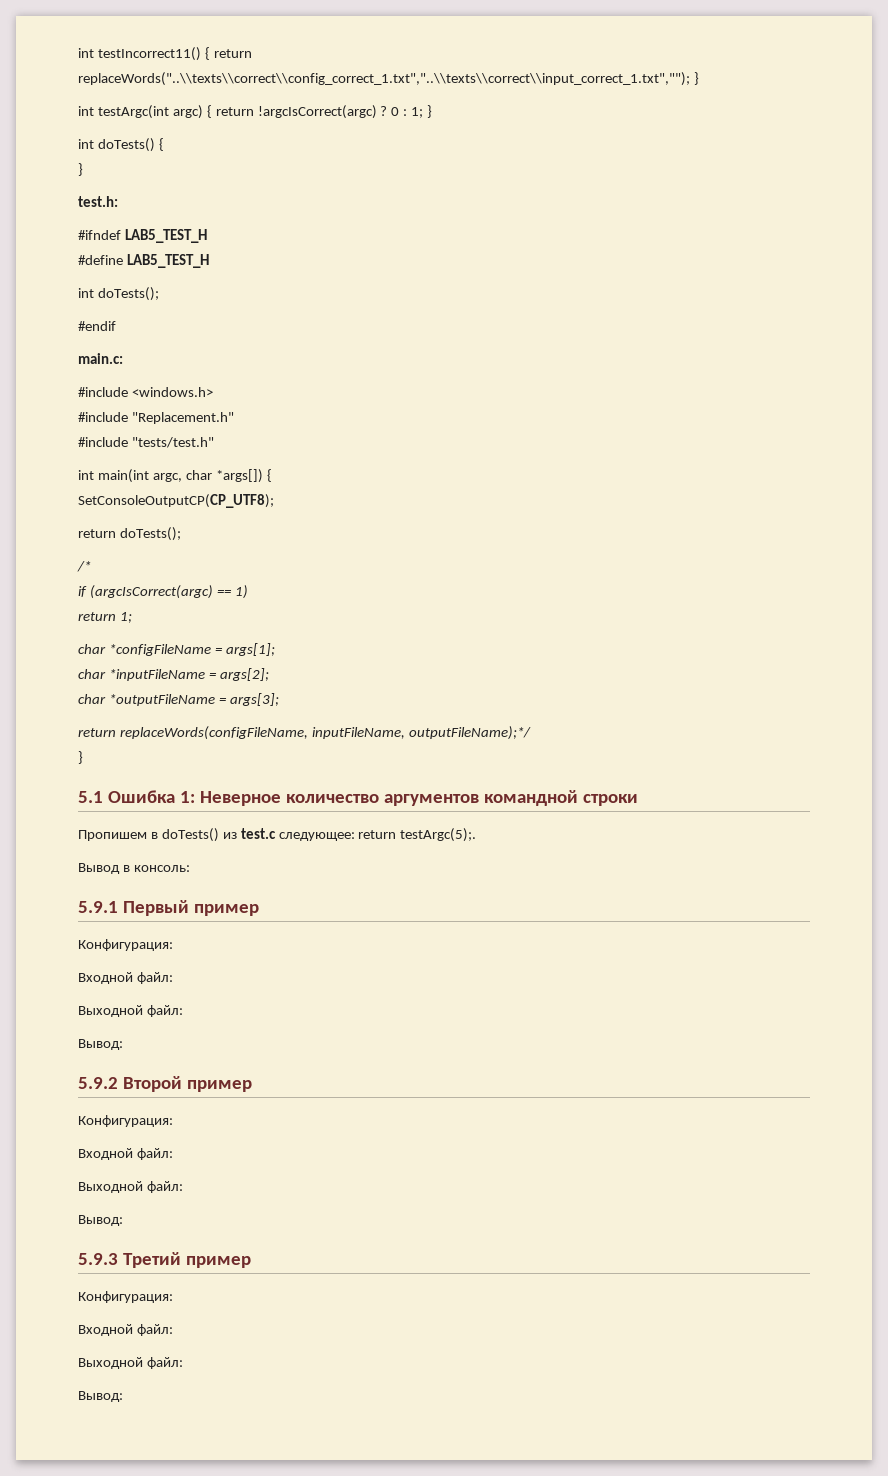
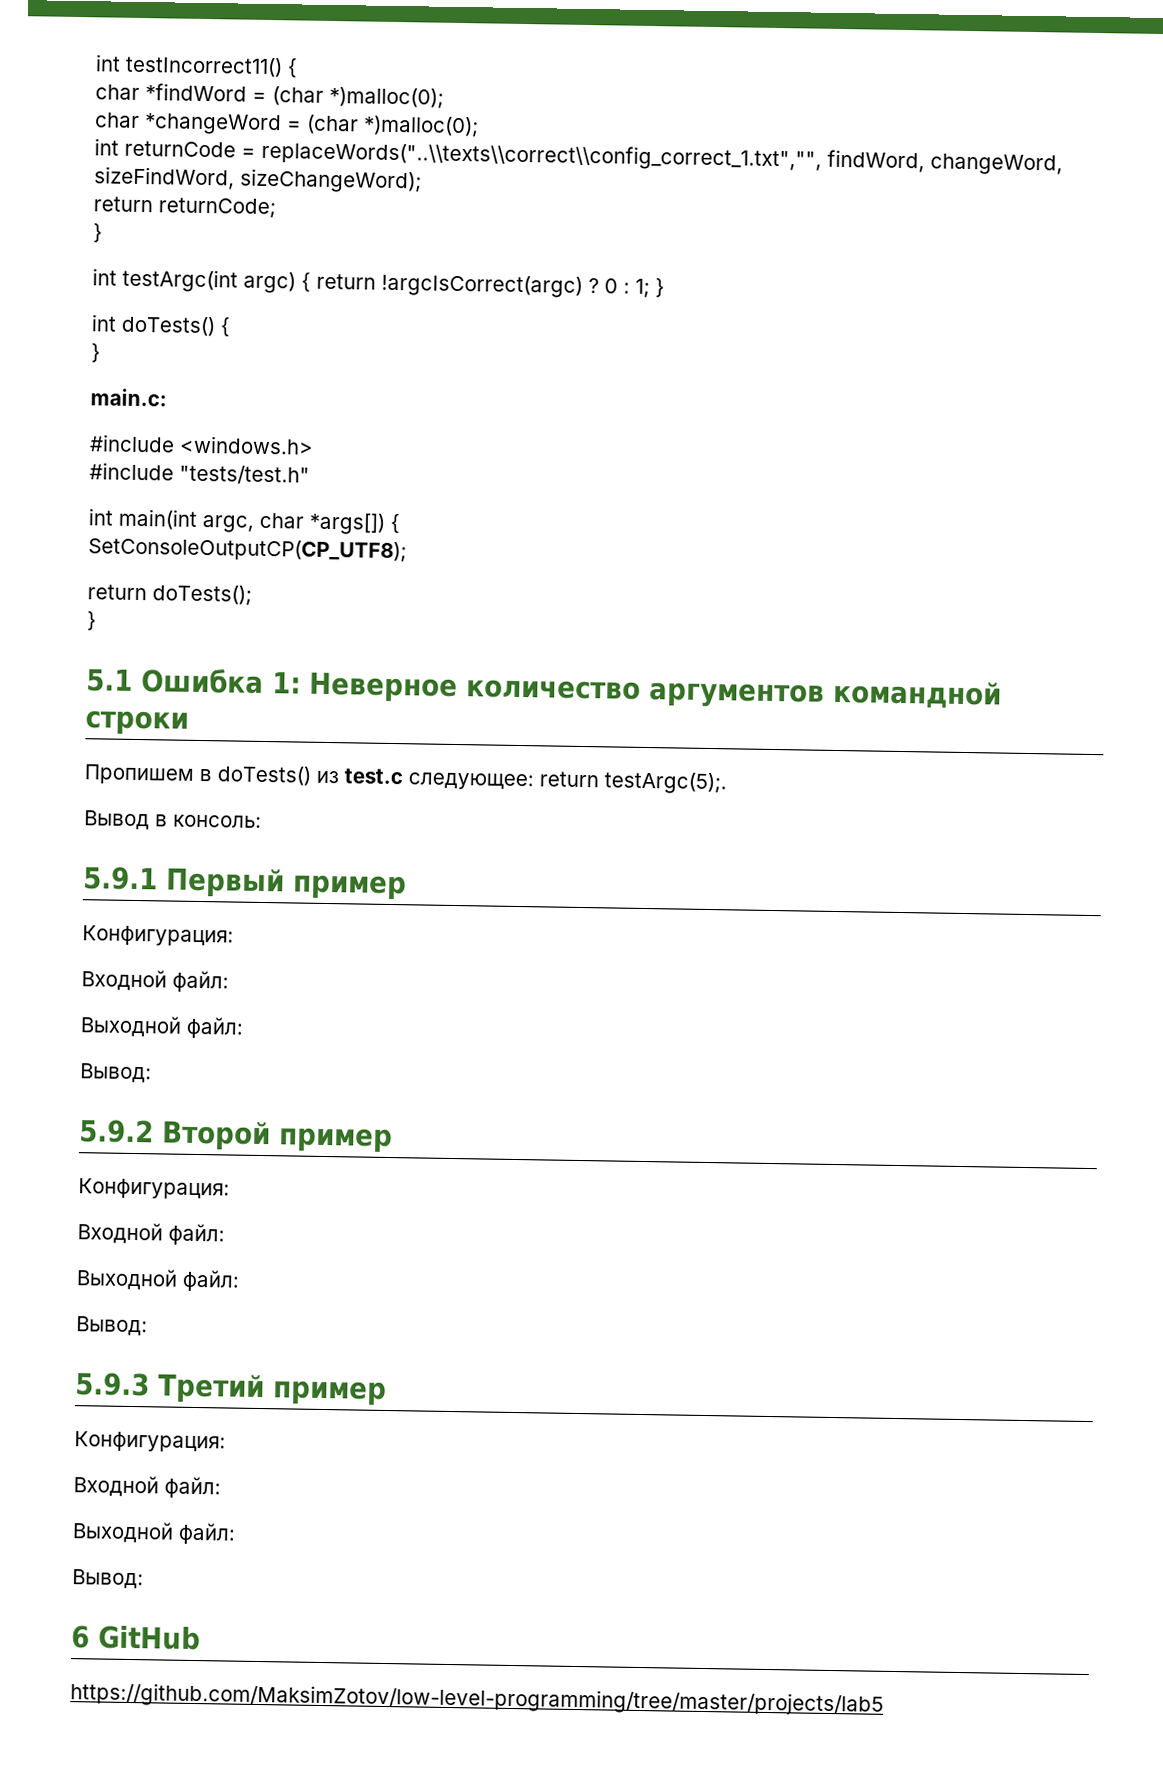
- int testIncorrect11() { return replaceWords("..\\texts\\correct\\config_correct_1.txt","..\\texts\\correct\\input_correct_1.txt",""); }
+ int testIncorrect11() {
+ char *findWord = (char *)malloc(0);
+ char *changeWord = (char *)malloc(0);
+ int returnCode = replaceWords("..\\texts\\correct\\config_correct_1.txt","", findWord, changeWord, sizeFindWord, sizeChangeWord);
+ return returnCode;
+ }
- test.h:
- #ifndef LAB5_TEST_H
- #define LAB5_TEST_H
- int doTests();
- #endif
- #include "Replacement.h"
- /*
- if (argcIsCorrect(argc) == 1)
- return 1;
- char *configFileName = args[1];
- char *inputFileName = args[2];
- char *outputFileName = args[3];
- return replaceWords(configFileName, inputFileName, outputFileName);*/
+ 6 GitHub
+ https://github.com/MaksimZotov/low-level-programming/tree/master/projects/lab5

